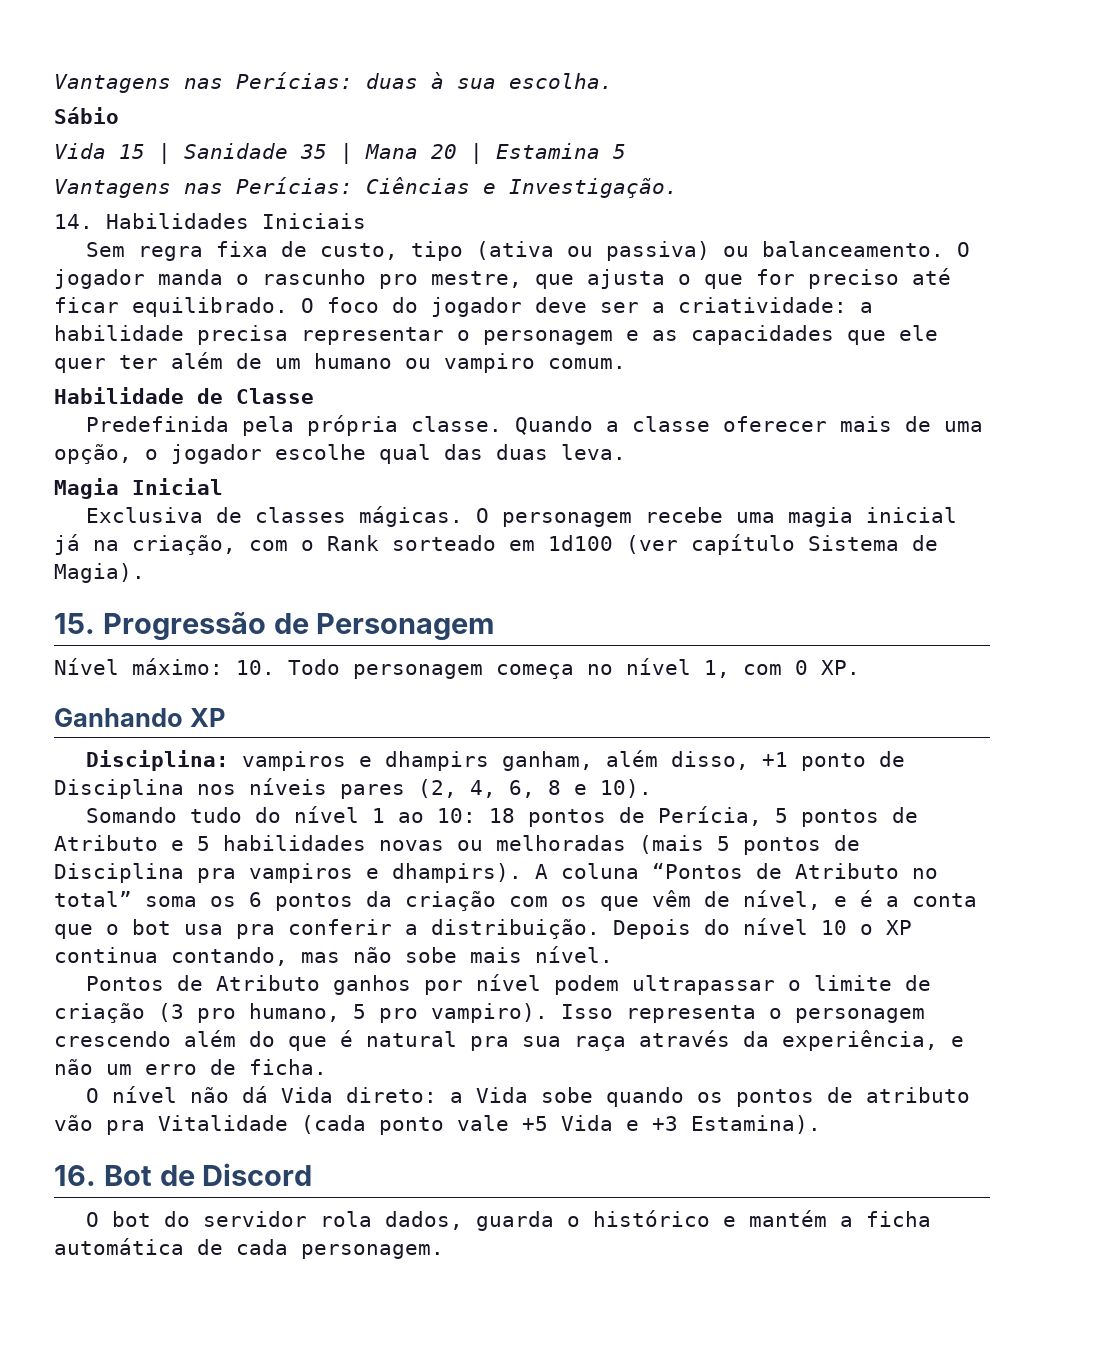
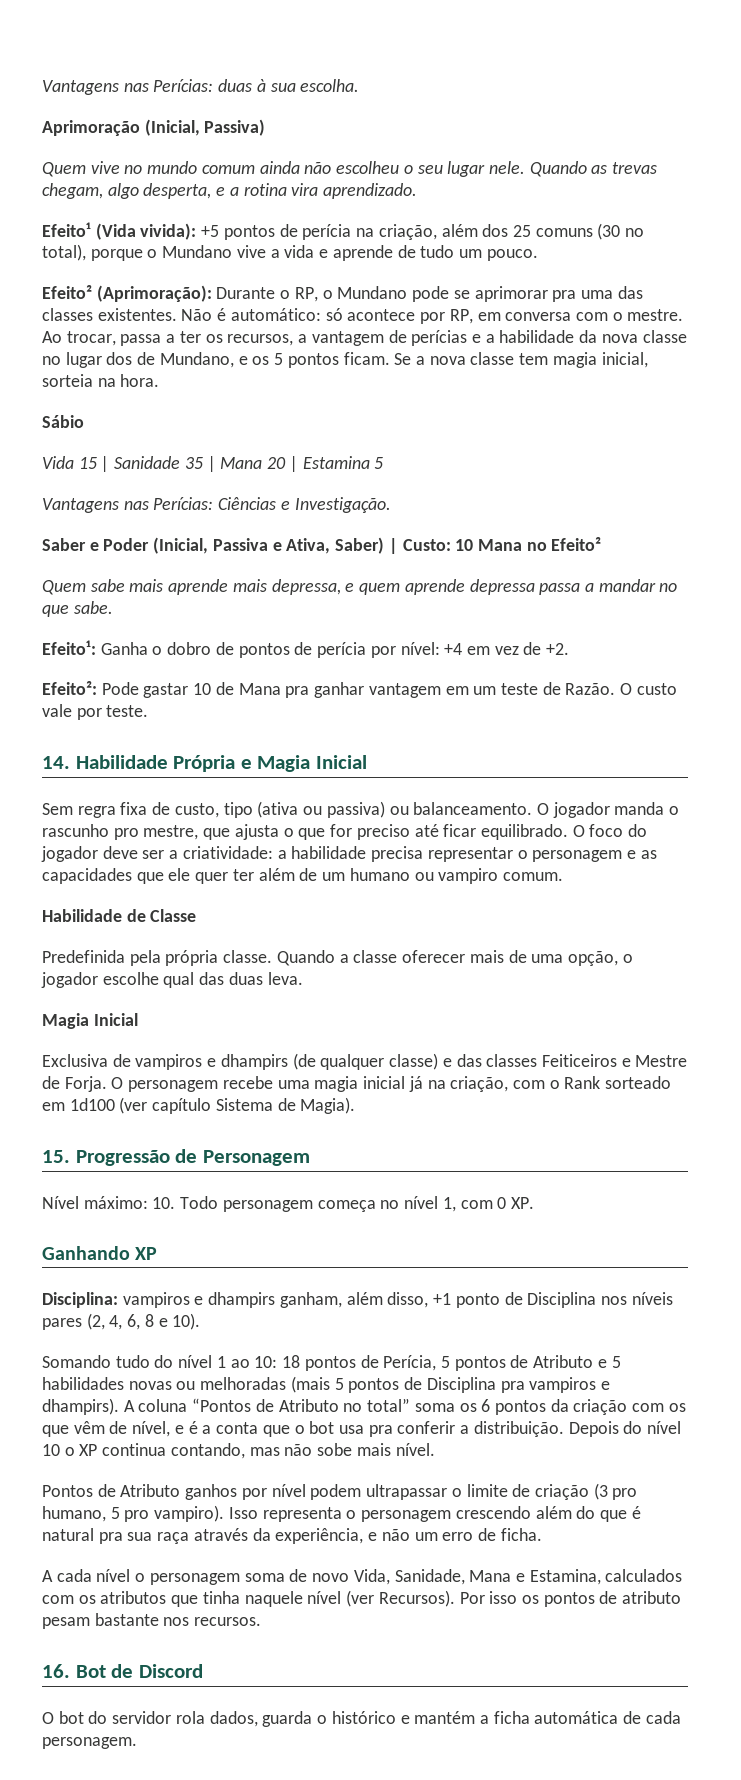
+ Aprimoração (Inicial, Passiva)
+ Quem vive no mundo comum ainda não escolheu o seu lugar nele. Quando as trevas chegam, algo desperta, e a rotina vira aprendizado.
+ Efeito¹ (Vida vivida): +5 pontos de perícia na criação, além dos 25 comuns (30 no total), porque o Mundano vive a vida e aprende de tudo um pouco.
+ Efeito² (Aprimoração): Durante o RP, o Mundano pode se aprimorar pra uma das classes existentes. Não é automático: só acontece por RP, em conversa com o mestre. Ao trocar, passa a ter os recursos, a vantagem de perícias e a habilidade da nova classe no lugar dos de Mundano, e os 5 pontos ficam. Se a nova classe tem magia inicial, sorteia na hora.
- 14. Habilidades Iniciais
+ Saber e Poder (Inicial, Passiva e Ativa, Saber) | Custo: 10 Mana no Efeito²
+ Quem sabe mais aprende mais depressa, e quem aprende depressa passa a mandar no que sabe.
+ Efeito¹: Ganha o dobro de pontos de perícia por nível: +4 em vez de +2.
+ Efeito²: Pode gastar 10 de Mana pra ganhar vantagem em um teste de Razão. O custo vale por teste.
+ 14. Habilidade Própria e Magia Inicial
- Exclusiva de classes mágicas.
+ Exclusiva de vampiros e dhampirs (de qualquer classe) e das classes Feiticeiros e Mestre de Forja.
- O nível não dá Vida direto: a Vida sobe quando os pontos de atributo vão pra Vitalidade (cada ponto vale +5 Vida e +3 Estamina).
+ A cada nível o personagem soma de novo Vida, Sanidade, Mana e Estamina, calculados com os atributos que tinha naquele nível (ver Recursos). Por isso os pontos de atributo pesam bastante nos recursos.

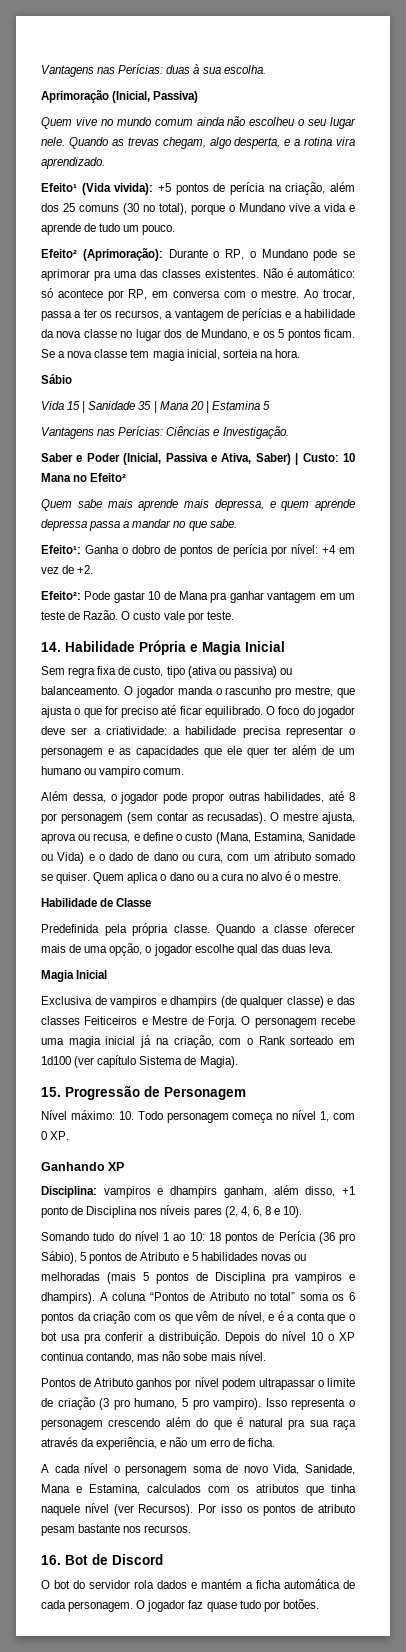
+ Além dessa, o jogador pode propor outras habilidades, até 8 por personagem (sem contar as recusadas). O mestre ajusta, aprova ou recusa, e define o custo (Mana, Estamina, Sanidade ou Vida) e o dado de dano ou cura, com um atributo somado se quiser. Quem aplica o dano ou a cura no alvo é o mestre.
- Somando tudo do nível 1 ao 10: 18 pontos de Perícia, 5 pontos de Atributo e 5 habilidades novas ou melhoradas (mais 5 pontos de Disciplina pra vampiros e dhampirs).
+ Somando tudo do nível 1 ao 10: 18 pontos de Perícia (36 pro Sábio), 5 pontos de Atributo e 5 habilidades novas ou melhoradas (mais 5 pontos de Disciplina pra vampiros e dhampirs).
- O bot do servidor rola dados, guarda o histórico e mantém a ficha automática de cada personagem.
+ O bot do servidor rola dados e mantém a ficha automática de cada personagem.
+ O jogador faz quase tudo por botões.

